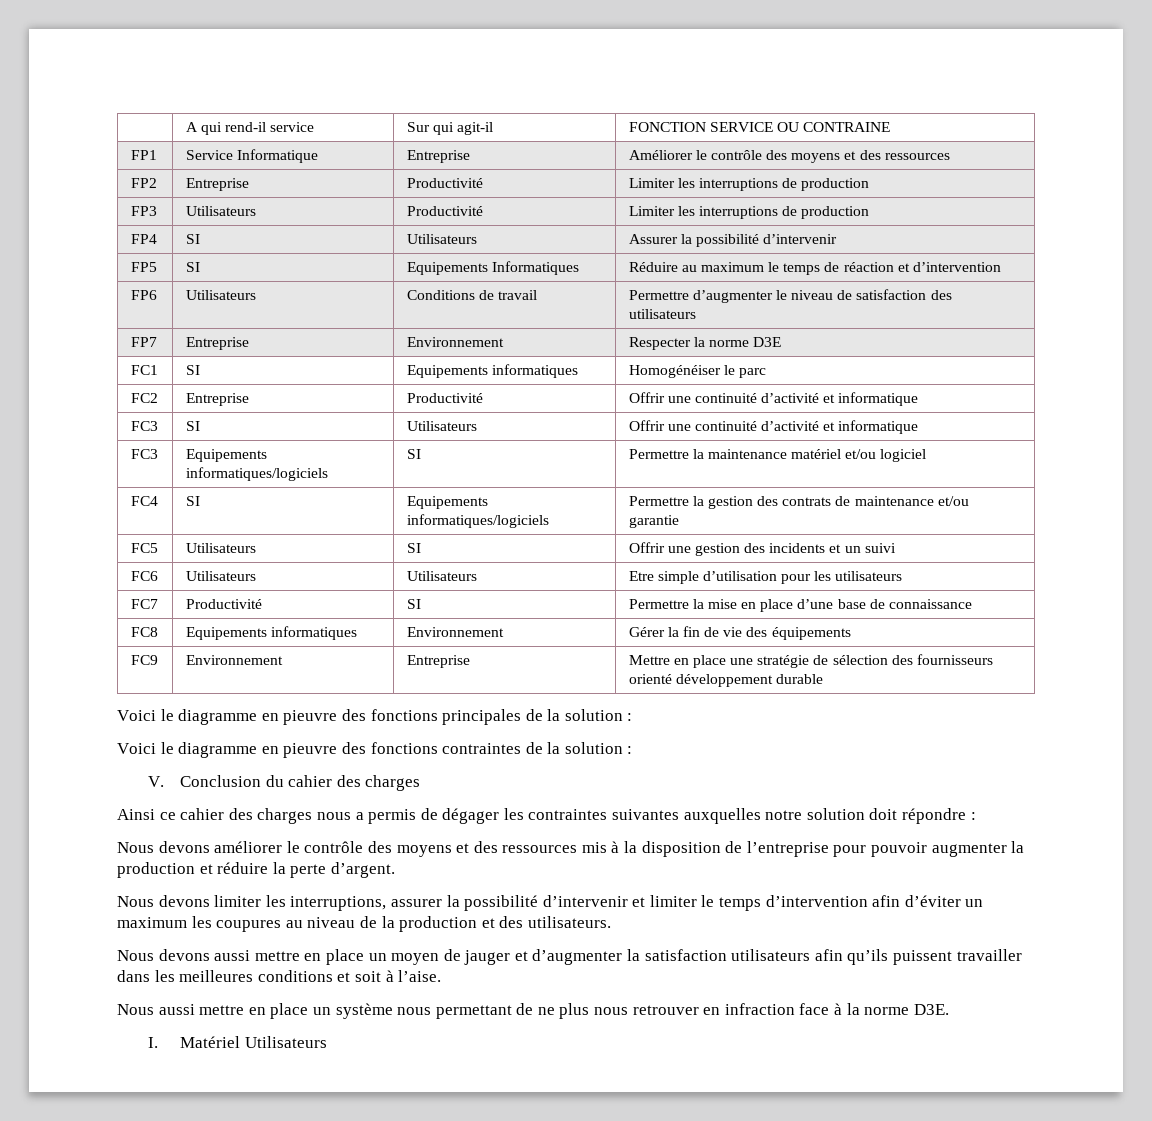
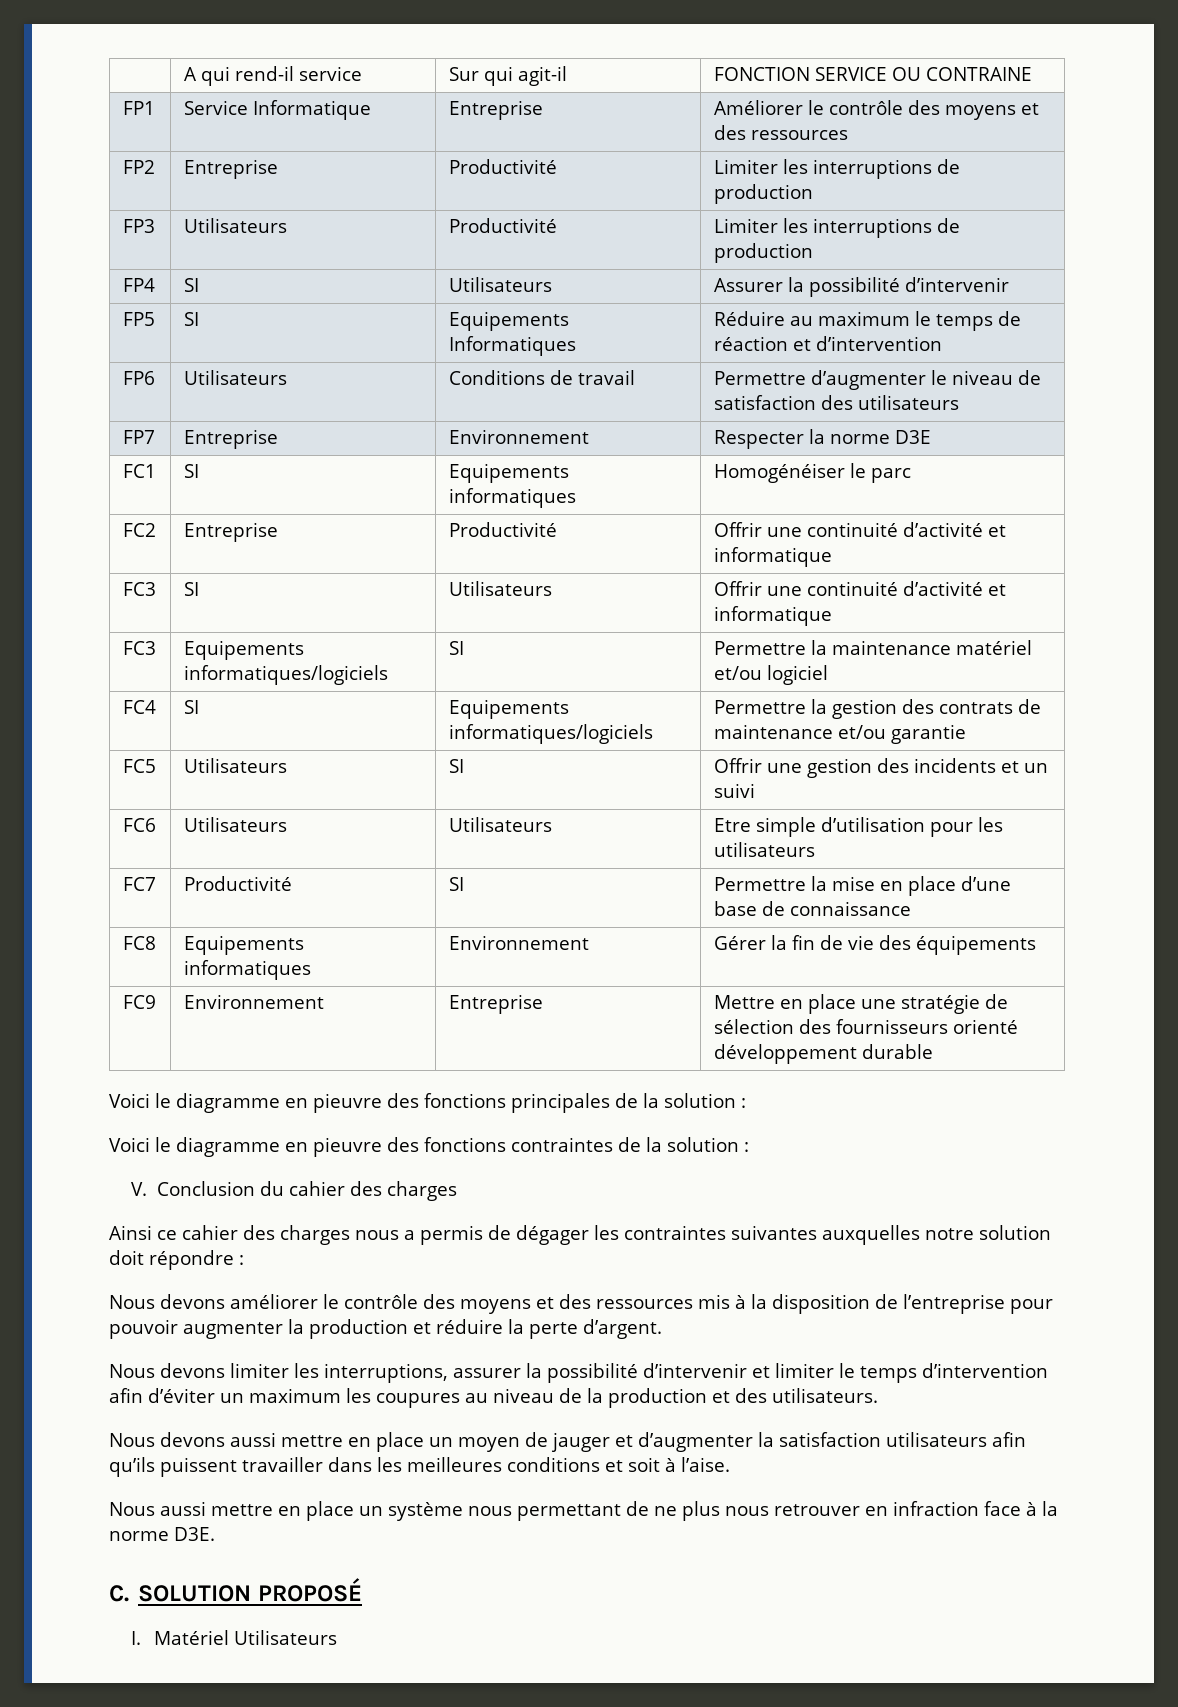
+ C. SOLUTION PROPOSÉ

